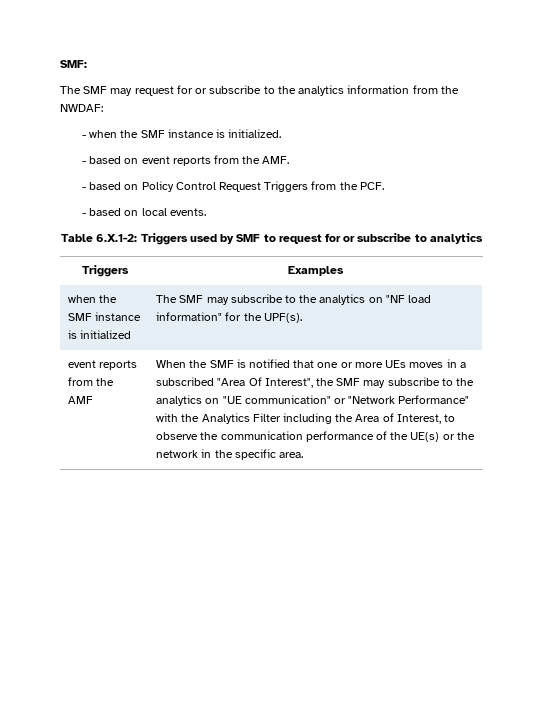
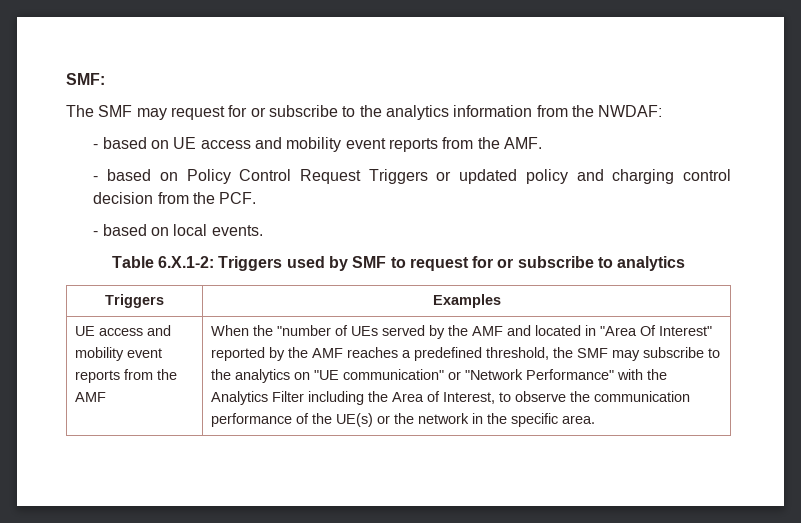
- - when the SMF instance is initialized.
- - based on event reports from the AMF.
+ - based on UE access and mobility event reports from the AMF.
- - based on Policy Control Request Triggers from the PCF.
+ - based on Policy Control Request Triggers or updated policy and charging control decision from the PCF.
- when the SMF instance is initialized | The SMF may subscribe to the analytics on "NF load information" for the UPF(s).
- event reports from the AMF
+ UE access and mobility event reports from the AMF
- When the SMF is notified that one or more UEs moves in a subscribed "Area Of Interest", the SMF may subscribe to the analytics on "UE communication" or "Network Performance" with the Analytics Filter including the Area of Interest, to observe the communication performance of the UE(s) or the network in the specific area.
+ When the "number of UEs served by the AMF and located in "Area Of Interest" reported by the AMF reaches a predefined threshold, the SMF may subscribe to the analytics on "UE communication" or "Network Performance" with the Analytics Filter including the Area of Interest, to observe the communication performance of the UE(s) or the network in the specific area.

